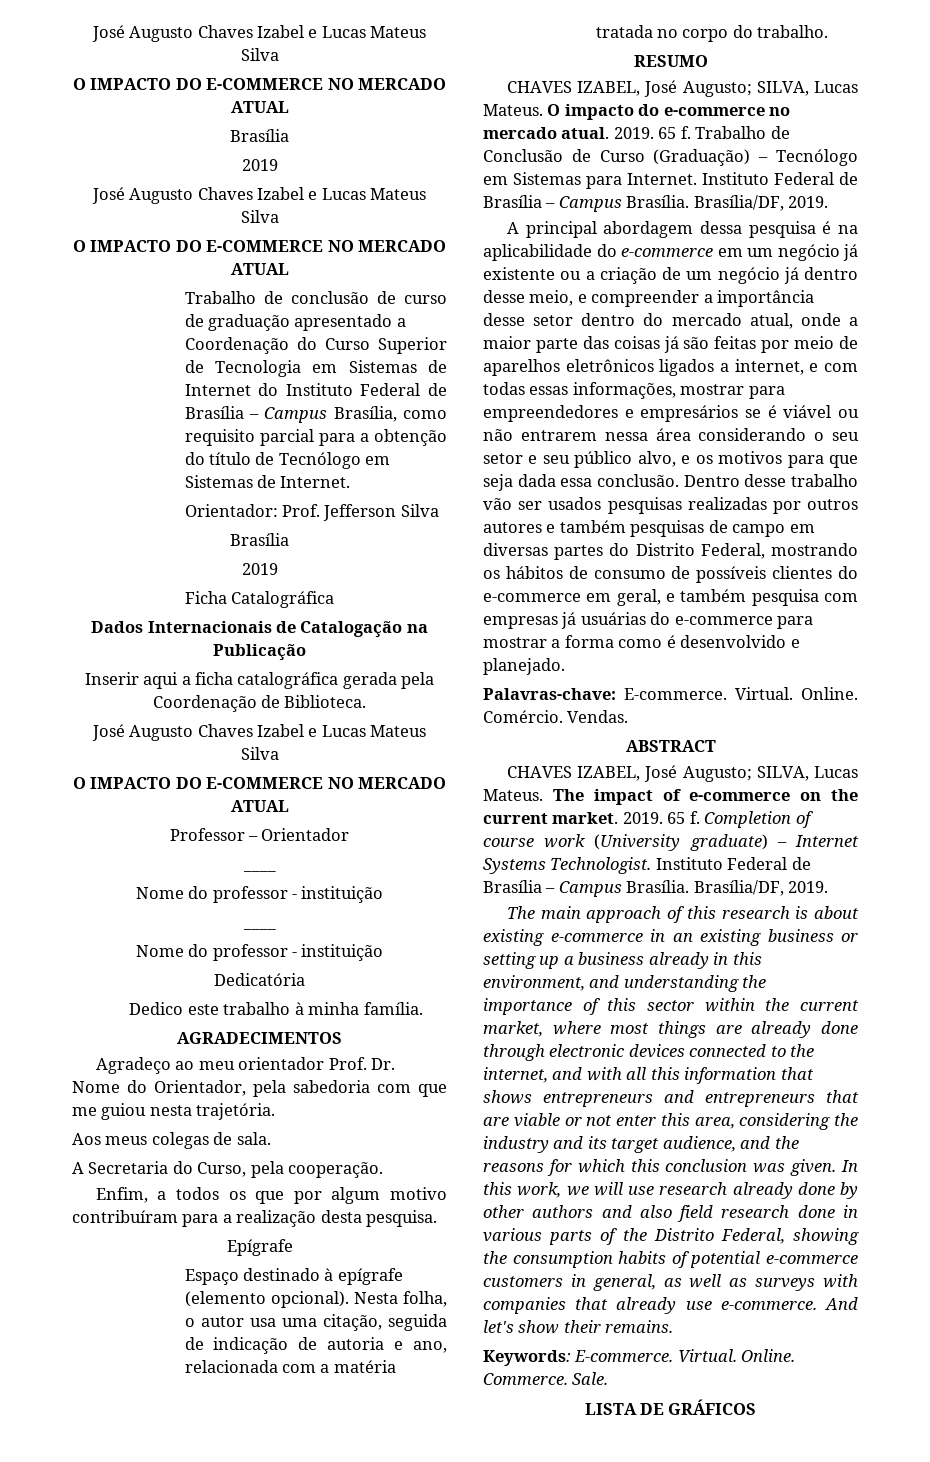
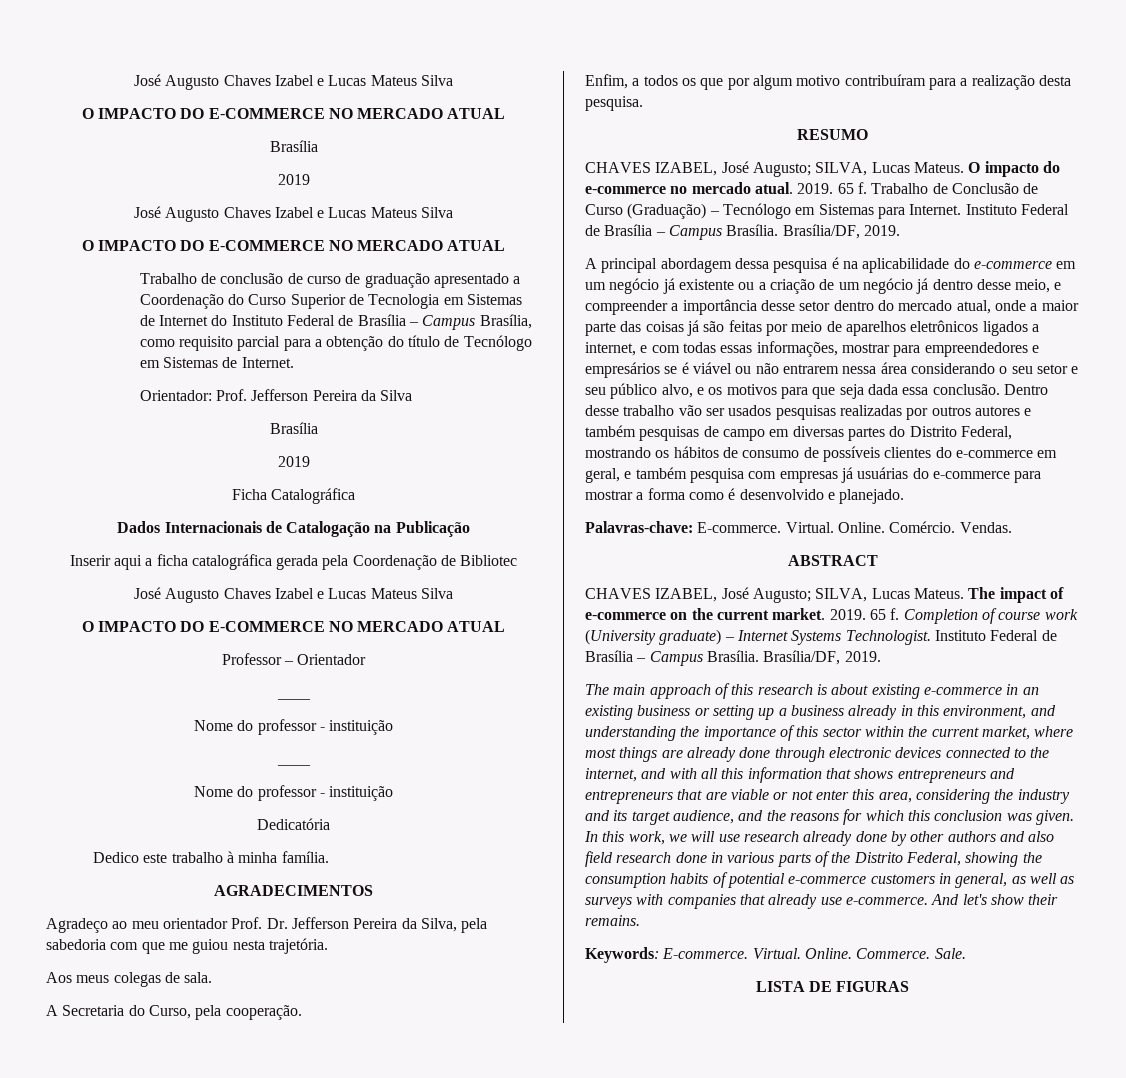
- Orientador: Prof. Jefferson Silva
+ Orientador: Prof. Jefferson Pereira da Silva
- Inserir aqui a ficha catalográfica gerada pela Coordenação de Biblioteca.
+ Inserir aqui a ficha catalográfica gerada pela Coordenação de Bibliotec
- Agradeço ao meu orientador Prof. Dr. Nome do Orientador, pela sabedoria com que me guiou nesta trajetória.
+ Agradeço ao meu orientador Prof. Dr. Jefferson Pereira da Silva, pela sabedoria com que me guiou nesta trajetória.
- Epígrafe
- Espaço destinado à epígrafe (elemento opcional). Nesta folha, o autor usa uma citação, seguida de indicação de autoria e ano, relacionada com a matéria tratada no corpo do trabalho.
- LISTA DE GRÁFICOS
+ LISTA DE FIGURAS

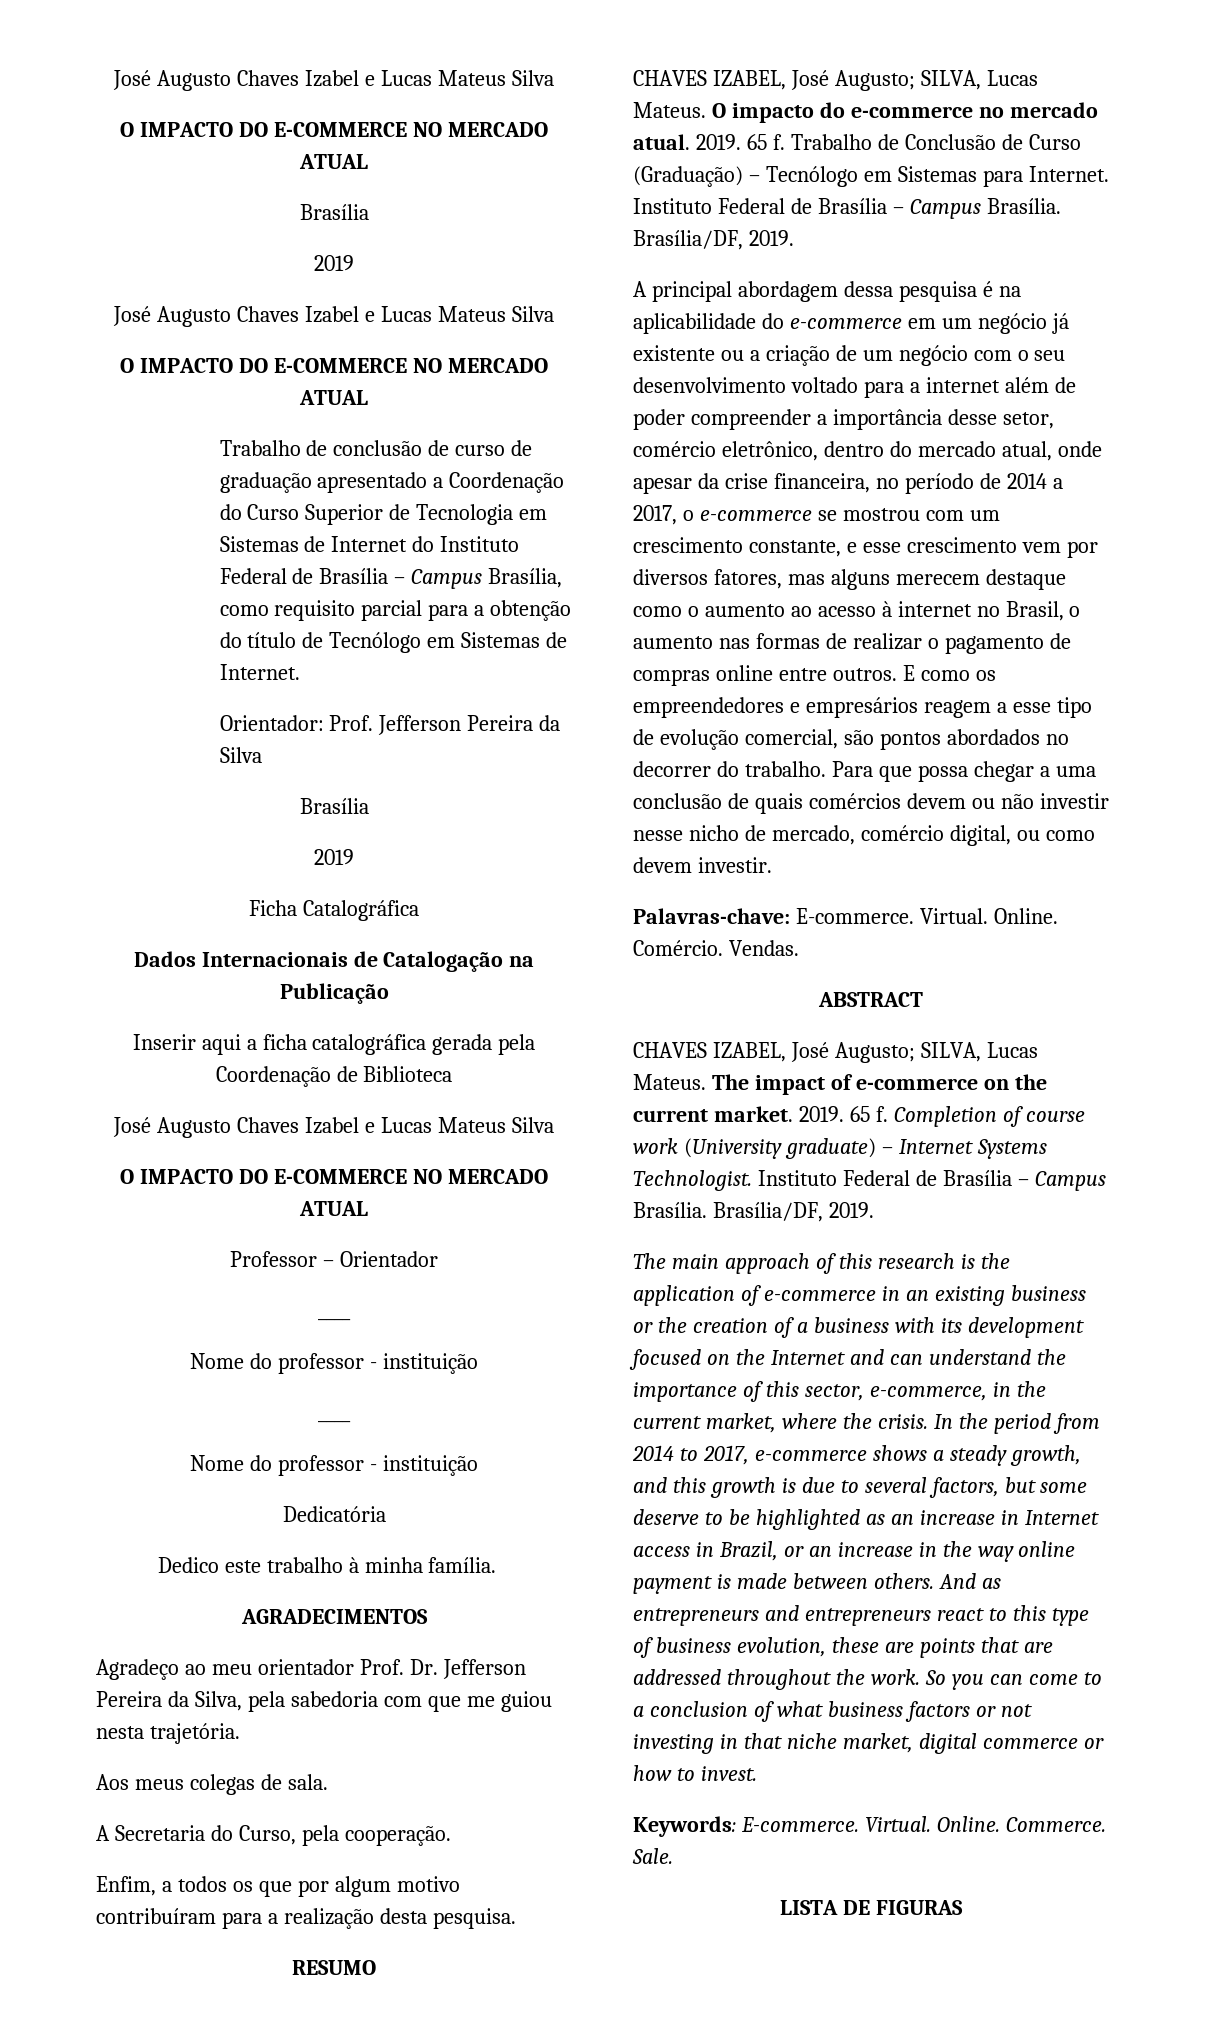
- Inserir aqui a ficha catalográfica gerada pela Coordenação de Bibliotec
+ Inserir aqui a ficha catalográfica gerada pela Coordenação de Biblioteca
- A principal abordagem dessa pesquisa é na aplicabilidade do e-commerce em um negócio já existente ou a criação de um negócio já dentro desse meio, e compreender a importância desse setor dentro do mercado atual, onde a maior parte das coisas já são feitas por meio de aparelhos eletrônicos ligados a internet, e com todas essas informações, mostrar para empreendedores e empresários se é viável ou não entrarem nessa área considerando o seu setor e seu público alvo, e os motivos para que seja dada essa conclusão. Dentro desse trabalho vão ser usados pesquisas realizadas por outros autores e também pesquisas de campo em diversas partes do Distrito Federal, mostrando os hábitos de consumo de possíveis clientes do e-commerce em geral, e também pesquisa com empresas já usuárias do e-commerce para mostrar a forma como é desenvolvido e planejado.
+ A principal abordagem dessa pesquisa é na aplicabilidade do e-commerce em um negócio já existente ou a criação de um negócio com o seu desenvolvimento voltado para a internet além de poder compreender a importância desse setor, comércio eletrônico, dentro do mercado atual, onde apesar da crise financeira, no período de 2014 a 2017, o e-commerce se mostrou com um crescimento constante, e esse crescimento vem por diversos fatores, mas alguns merecem destaque como o aumento ao acesso à internet no Brasil, o aumento nas formas de realizar o pagamento de compras online entre outros. E como os empreendedores e empresários reagem a esse tipo de evolução comercial, são pontos abordados no decorrer do trabalho. Para que possa chegar a uma conclusão de quais comércios devem ou não investir nesse nicho de mercado, comércio digital, ou como devem investir.
- The main approach of this research is about existing e-commerce in an existing business or setting up a business already in this environment, and understanding the importance of this sector within the current market, where most things are already done through electronic devices connected to the internet, and with all this information that shows entrepreneurs and entrepreneurs that are viable or not enter this area, considering the industry and its target audience, and the reasons for which this conclusion was given. In this work, we will use research already done by other authors and also field research done in various parts of the Distrito Federal, showing the consumption habits of potential e-commerce customers in general, as well as surveys with companies that already use e-commerce. And let's show their remains.
+ The main approach of this research is the application of e-commerce in an existing business or the creation of a business with its development focused on the Internet and can understand the importance of this sector, e-commerce, in the current market, where the crisis. In the period from 2014 to 2017, e-commerce shows a steady growth, and this growth is due to several factors, but some deserve to be highlighted as an increase in Internet access in Brazil, or an increase in the way online payment is made between others. And as entrepreneurs and entrepreneurs react to this type of business evolution, these are points that are addressed throughout the work. So you can come to a conclusion of what business factors or not investing in that niche market, digital commerce or how to invest.

